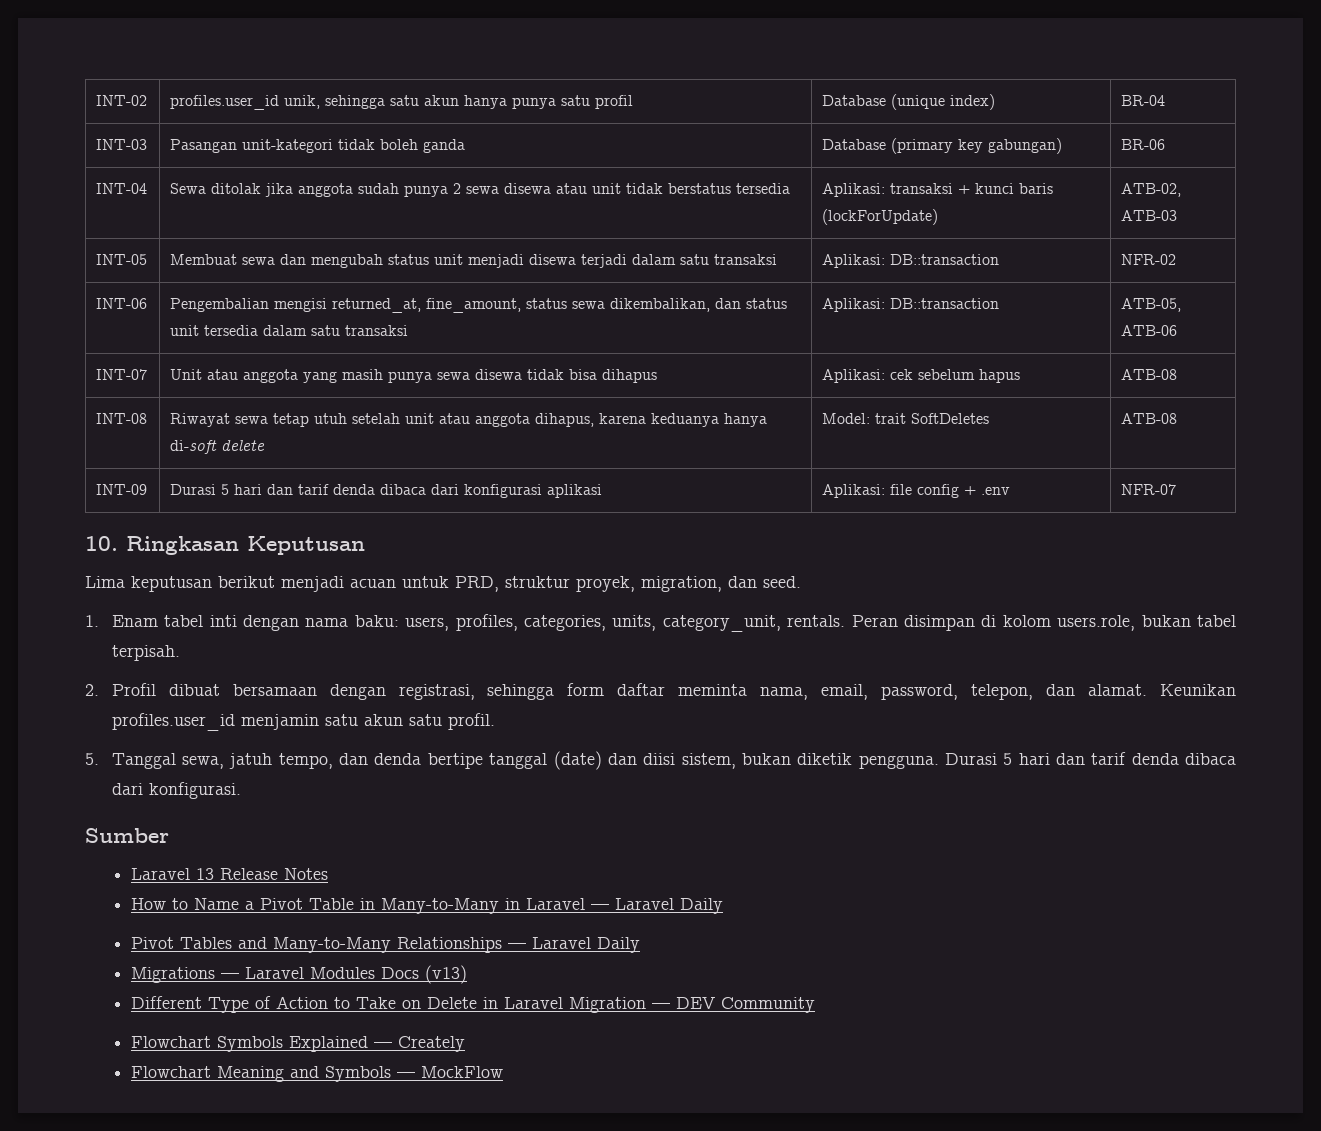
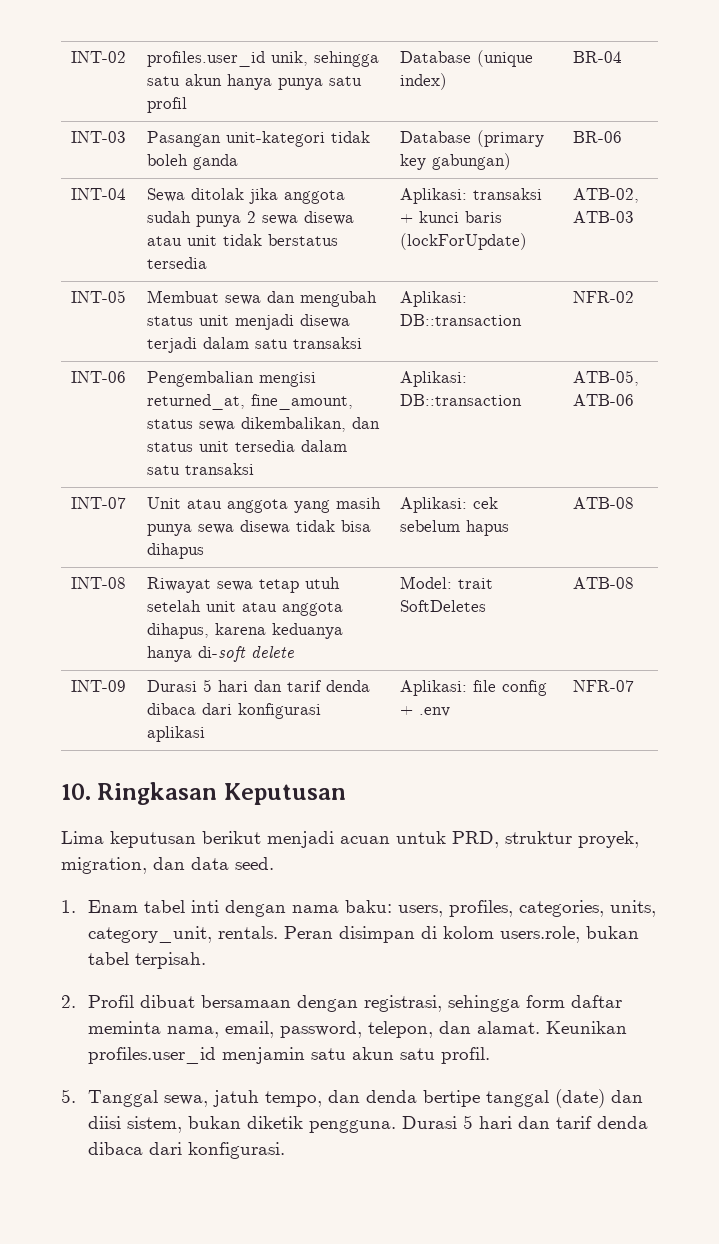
- Lima keputusan berikut menjadi acuan untuk PRD, struktur proyek, migration, dan seed.
+ Lima keputusan berikut menjadi acuan untuk PRD, struktur proyek, migration, dan data seed.
- Sumber
- Laravel 13 Release Notes
- How to Name a Pivot Table in Many-to-Many in Laravel — Laravel Daily
- Pivot Tables and Many-to-Many Relationships — Laravel Daily
- Migrations — Laravel Modules Docs (v13)
- Different Type of Action to Take on Delete in Laravel Migration — DEV Community
- Flowchart Symbols Explained — Creately
- Flowchart Meaning and Symbols — MockFlow

